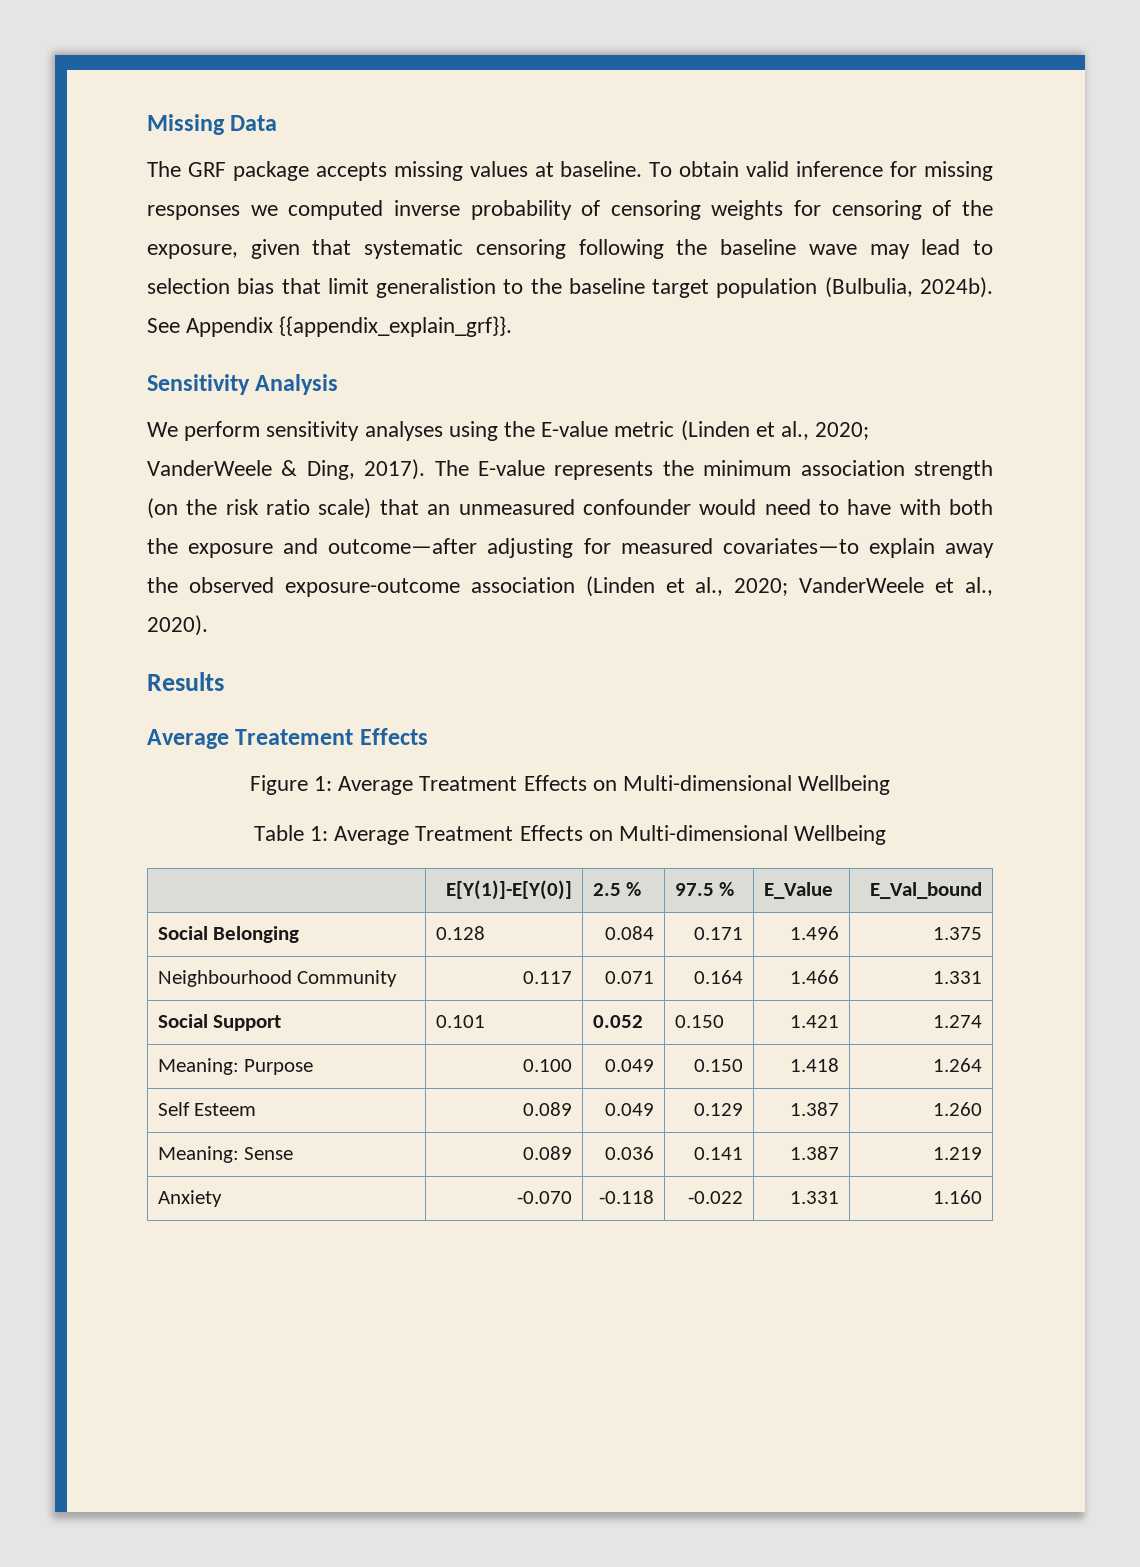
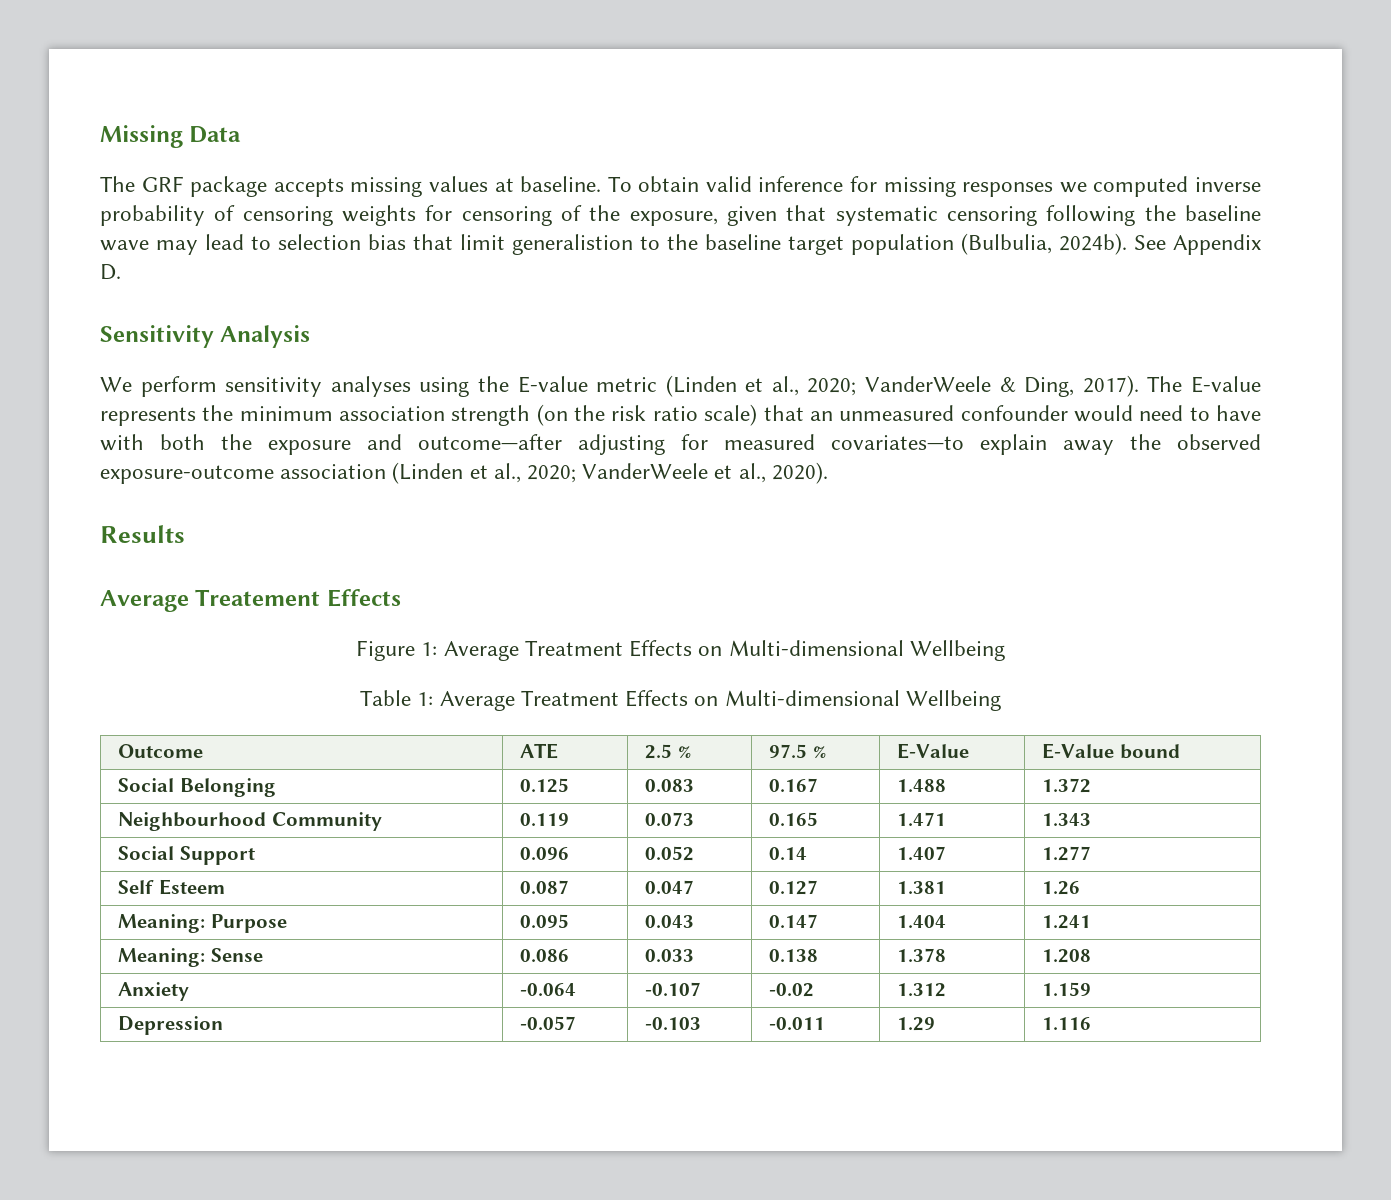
- See Appendix {{appendix_explain_grf}}.
+ See Appendix D.
- | E[Y(1)]-E[Y(0)] | 2.5 % | 97.5 % | E_Value | E_Val_bound
+ Outcome | ATE | 2.5 % | 97.5 % | E-Value | E-Value bound
- Social Belonging | 0.128 | 0.084 | 0.171 | 1.496 | 1.375
- Neighbourhood Community | 0.117 | 0.071 | 0.164 | 1.466 | 1.331
+ Social Belonging | 0.125 | 0.083 | 0.167 | 1.488 | 1.372
+ Neighbourhood Community | 0.119 | 0.073 | 0.165 | 1.471 | 1.343
- Social Support | 0.101 | 0.052 | 0.150 | 1.421 | 1.274
- Meaning: Purpose | 0.100 | 0.049 | 0.150 | 1.418 | 1.264
- Self Esteem | 0.089 | 0.049 | 0.129 | 1.387 | 1.260
- Meaning: Sense | 0.089 | 0.036 | 0.141 | 1.387 | 1.219
- Anxiety | -0.070 | -0.118 | -0.022 | 1.331 | 1.160
+ Social Support | 0.096 | 0.052 | 0.14 | 1.407 | 1.277
+ Self Esteem | 0.087 | 0.047 | 0.127 | 1.381 | 1.26
+ Meaning: Purpose | 0.095 | 0.043 | 0.147 | 1.404 | 1.241
+ Meaning: Sense | 0.086 | 0.033 | 0.138 | 1.378 | 1.208
+ Anxiety | -0.064 | -0.107 | -0.02 | 1.312 | 1.159
+ Depression | -0.057 | -0.103 | -0.011 | 1.29 | 1.116

